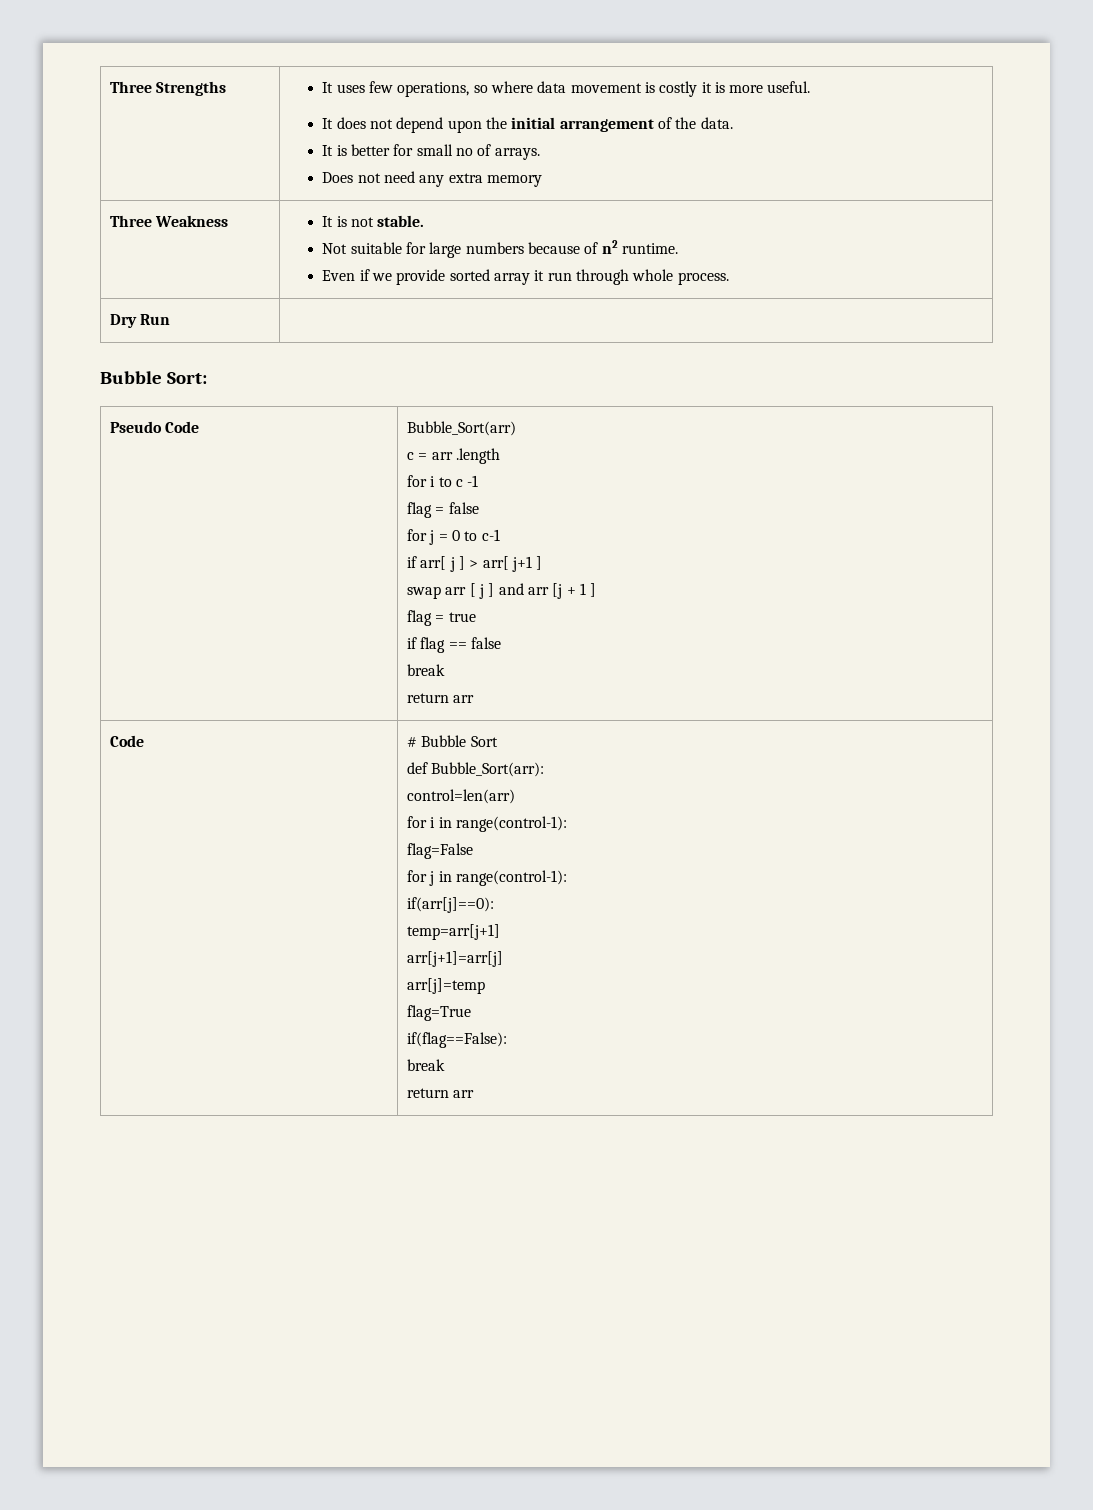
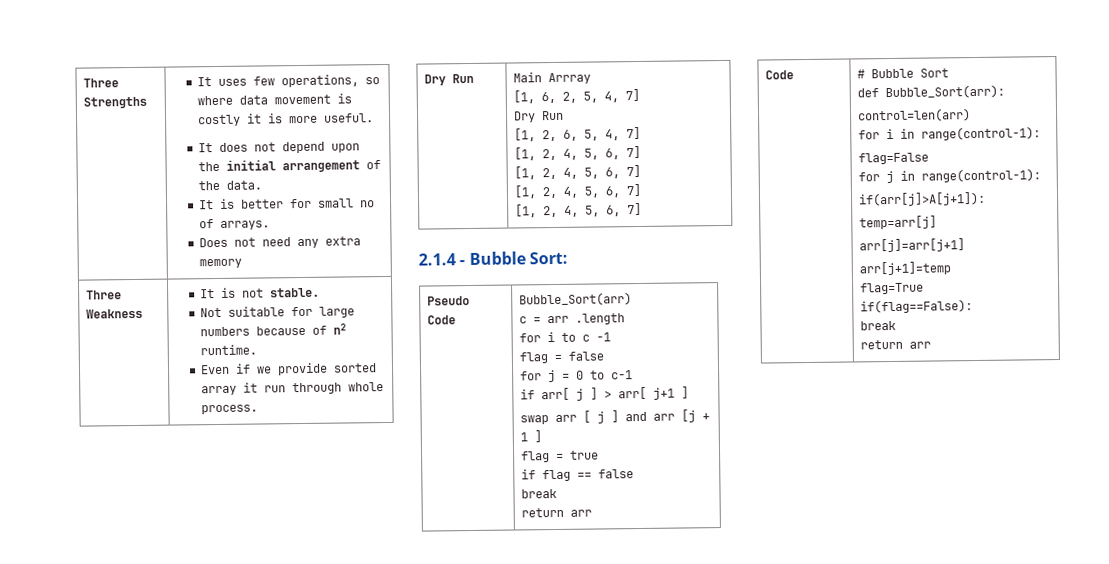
- Bubble Sort:
+ Main Arrray
+ [1, 6, 2, 5, 4, 7]
+ Dry Run
+ [1, 2, 6, 5, 4, 7]
+ [1, 2, 4, 5, 6, 7]
+ [1, 2, 4, 5, 6, 7]
+ [1, 2, 4, 5, 6, 7]
+ [1, 2, 4, 5, 6, 7]
+ 2.1.4 - Bubble Sort:
  Code | # Bubble Sort
  def Bubble_Sort(arr):
  control=len(arr)
  for i in range(control-1):
  flag=False
  for j in range(control-1):
- if(arr[j]==0):
- temp=arr[j+1]
- arr[j+1]=arr[j]
- arr[j]=temp
+ if(arr[j]>A[j+1]):
+ temp=arr[j]
+ arr[j]=arr[j+1]
+ arr[j+1]=temp

